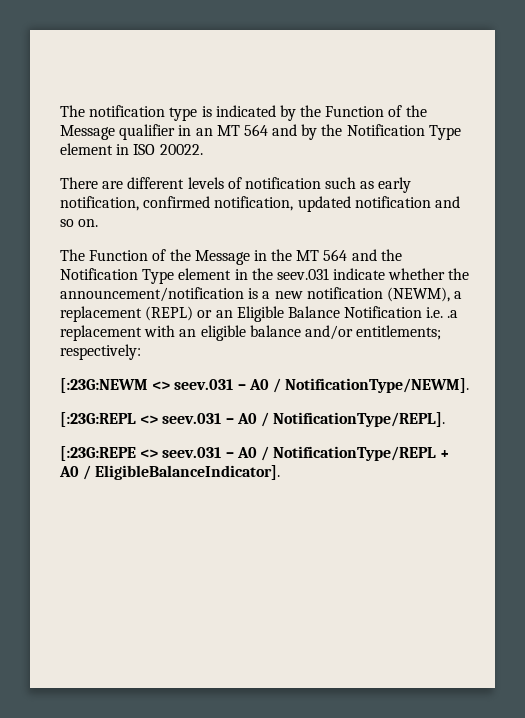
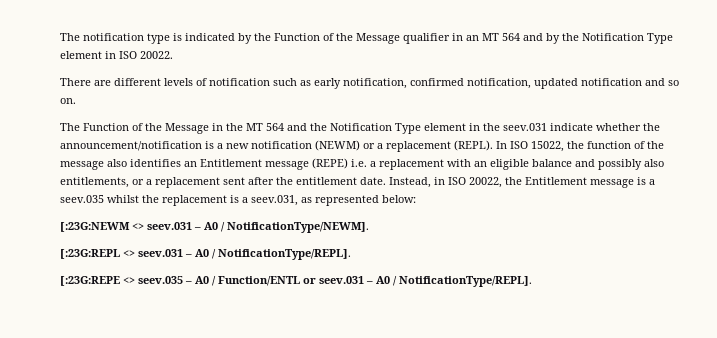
- The Function of the Message in the MT 564 and the Notification Type element in the seev.031 indicate whether the announcement/notification is a new notification (NEWM), a replacement (REPL) or an Eligible Balance Notification i.e. .a replacement with an eligible balance and/or entitlements; respectively:
+ The Function of the Message in the MT 564 and the Notification Type element in the seev.031 indicate whether the announcement/notification is a new notification (NEWM) or a replacement (REPL). In ISO 15022, the function of the message also identifies an Entitlement message (REPE) i.e. a replacement with an eligible balance and possibly also entitlements, or a replacement sent after the entitlement date. Instead, in ISO 20022, the Entitlement message is a seev.035 whilst the replacement is a seev.031, as represented below:
- [:23G:REPE <> seev.031 – A0 / NotificationType/REPL + A0 / EligibleBalanceIndicator].
+ [:23G:REPE <> seev.035 – A0 / Function/ENTL or seev.031 – A0 / NotificationType/REPL].

